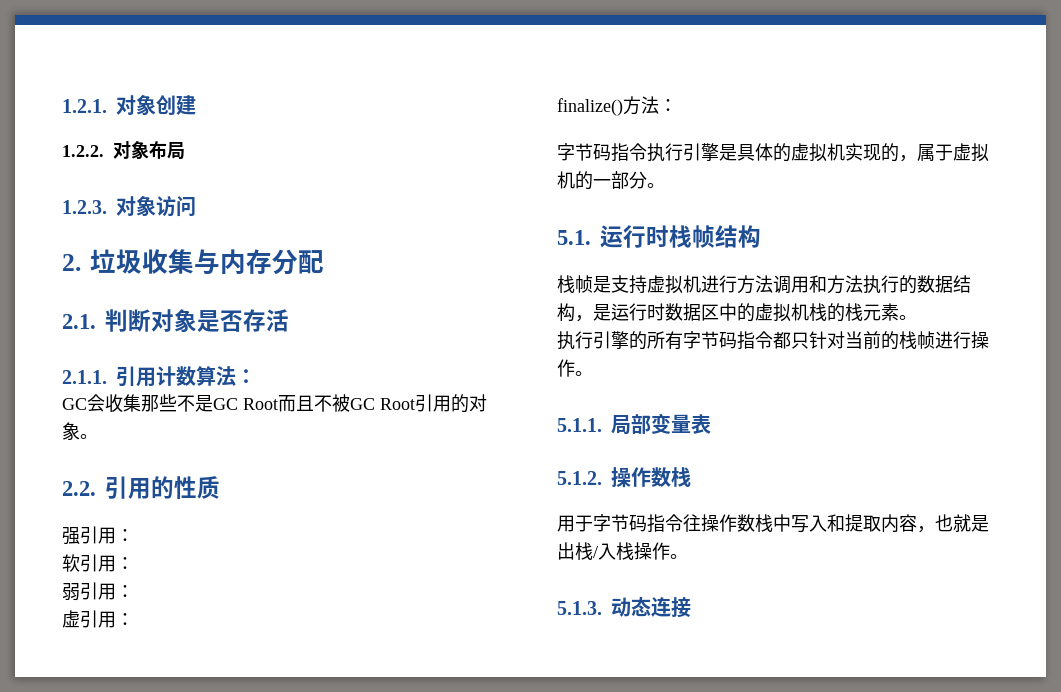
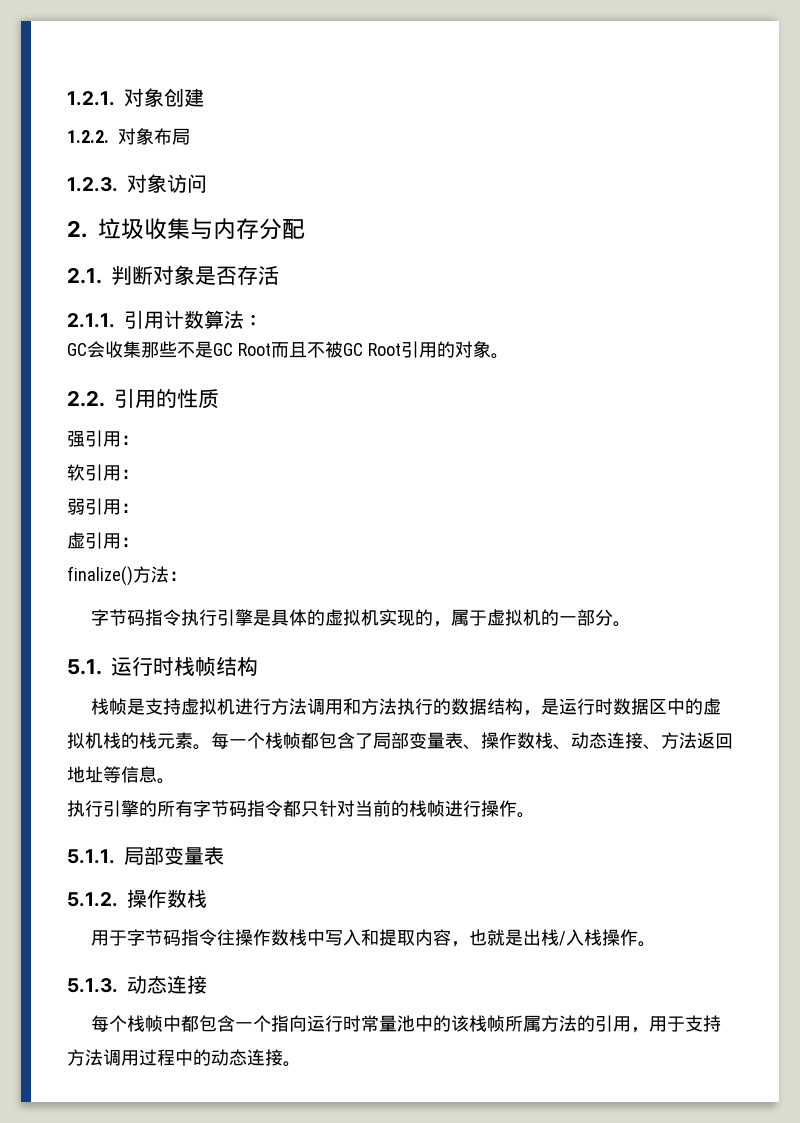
+ 每一个栈帧都包含了局部变量表、操作数栈、动态连接、方法返回地址等信息。
+ 每个栈帧中都包含一个指向运行时常量池中的该栈帧所属方法的引用，用于支持方法调用过程中的动态连接。

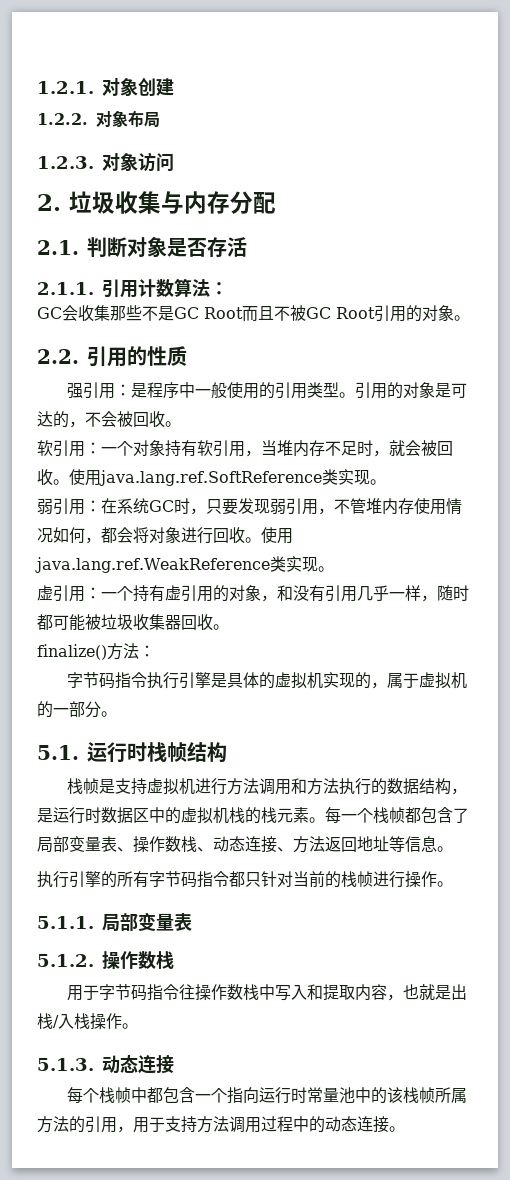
- 强引用：
- 软引用：
- 弱引用：
- 虚引用：
+ 强引用：是程序中一般使用的引用类型。引用的对象是可达的，不会被回收。
+ 软引用：一个对象持有软引用，当堆内存不足时，就会被回收。使用java.lang.ref.SoftReference类实现。
+ 弱引用：在系统GC时，只要发现弱引用，不管堆内存使用情况如何，都会将对象进行回收。使用java.lang.ref.WeakReference类实现。
+ 虚引用：一个持有虚引用的对象，和没有引用几乎一样，随时都可能被垃圾收集器回收。

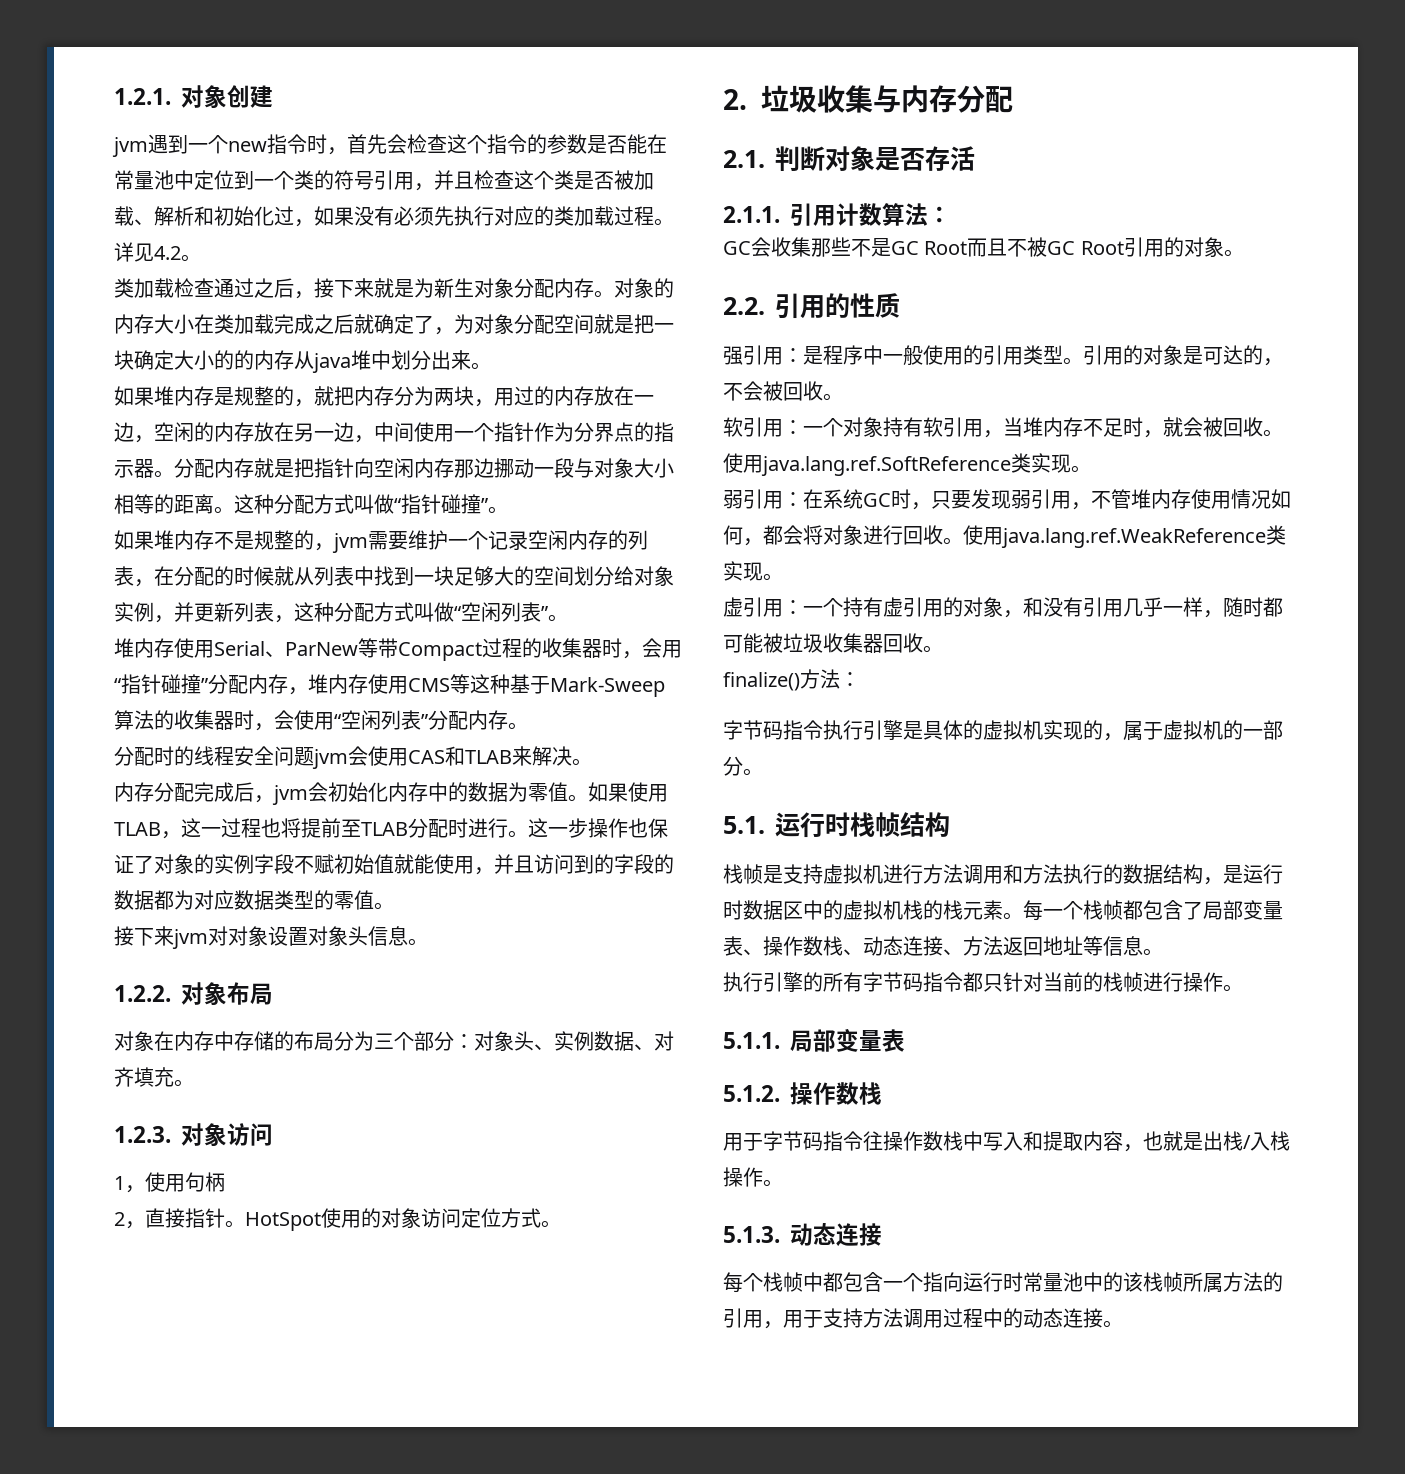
+ jvm遇到一个new指令时，首先会检查这个指令的参数是否能在常量池中定位到一个类的符号引用，并且检查这个类是否被加载、解析和初始化过，如果没有必须先执行对应的类加载过程。详见4.2。
+ 类加载检查通过之后，接下来就是为新生对象分配内存。对象的内存大小在类加载完成之后就确定了，为对象分配空间就是把一块确定大小的的内存从java堆中划分出来。
+ 如果堆内存是规整的，就把内存分为两块，用过的内存放在一边，空闲的内存放在另一边，中间使用一个指针作为分界点的指示器。分配内存就是把指针向空闲内存那边挪动一段与对象大小相等的距离。这种分配方式叫做“指针碰撞”。
+ 如果堆内存不是规整的，jvm需要维护一个记录空闲内存的列表，在分配的时候就从列表中找到一块足够大的空间划分给对象实例，并更新列表，这种分配方式叫做“空闲列表”。
+ 堆内存使用Serial、ParNew等带Compact过程的收集器时，会用“指针碰撞”分配内存，堆内存使用CMS等这种基于Mark-Sweep算法的收集器时，会使用“空闲列表”分配内存。
+ 分配时的线程安全问题jvm会使用CAS和TLAB来解决。
+ 内存分配完成后，jvm会初始化内存中的数据为零值。如果使用TLAB，这一过程也将提前至TLAB分配时进行。这一步操作也保证了对象的实例字段不赋初始值就能使用，并且访问到的字段的数据都为对应数据类型的零值。
+ 接下来jvm对对象设置对象头信息。
  1.2.2.对象布局
+ 对象在内存中存储的布局分为三个部分：对象头、实例数据、对齐填充。
  1.2.3.对象访问
+ 1，使用句柄
+ 2，直接指针。HotSpot使用的对象访问定位方式。

